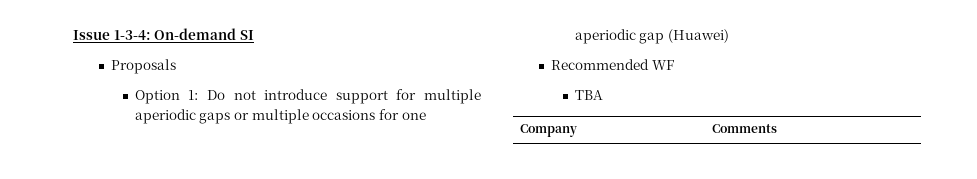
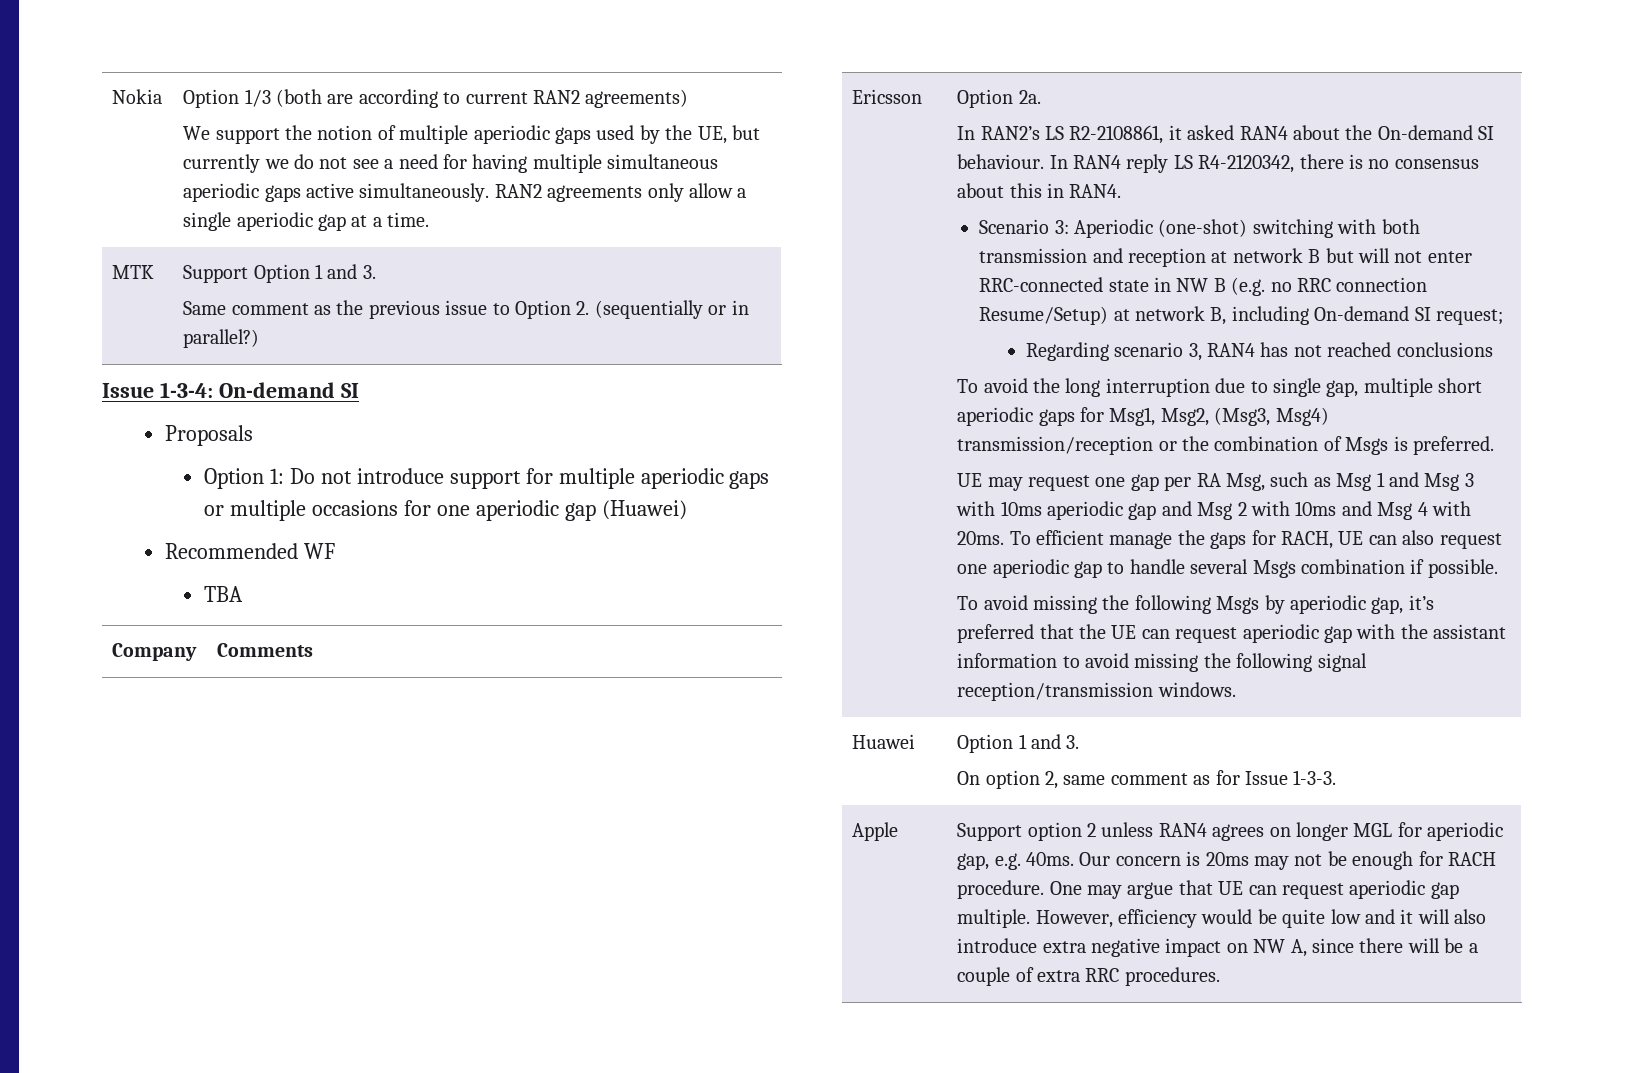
+ Nokia | Option 1/3 (both are according to current RAN2 agreements)
+ We support the notion of multiple aperiodic gaps used by the UE, but currently we do not see a need for having multiple simultaneous aperiodic gaps active simultaneously. RAN2 agreements only allow a single aperiodic gap at a time.
+ MTK | Support Option 1 and 3.
+ Same comment as the previous issue to Option 2. (sequentially or in parallel?)
+ Ericsson | Option 2a.
+ In RAN2’s LS R2-2108861, it asked RAN4 about the On-demand SI behaviour. In RAN4 reply LS R4-2120342, there is no consensus about this in RAN4.
+ Scenario 3: Aperiodic (one-shot) switching with both transmission and reception at network B but will not enter RRC-connected state in NW B (e.g. no RRC connection Resume/Setup) at network B, including On-demand SI request;
+ Regarding scenario 3, RAN4 has not reached conclusions
+ To avoid the long interruption due to single gap, multiple short aperiodic gaps for Msg1, Msg2, (Msg3, Msg4) transmission/reception or the combination of Msgs is preferred.
+ UE may request one gap per RA Msg, such as Msg 1 and Msg 3 with 10ms aperiodic gap and Msg 2 with 10ms and Msg 4 with 20ms. To efficient manage the gaps for RACH, UE can also request one aperiodic gap to handle several Msgs combination if possible.
+ To avoid missing the following Msgs by aperiodic gap, it’s preferred that the UE can request aperiodic gap with the assistant information to avoid missing the following signal reception/transmission windows.
+ Huawei | Option 1 and 3.
+ On option 2, same comment as for Issue 1-3-3.
+ Apple | Support option 2 unless RAN4 agrees on longer MGL for aperiodic gap, e.g. 40ms. Our concern is 20ms may not be enough for RACH procedure. One may argue that UE can request aperiodic gap multiple. However, efficiency would be quite low and it will also introduce extra negative impact on NW A, since there will be a couple of extra RRC procedures.

